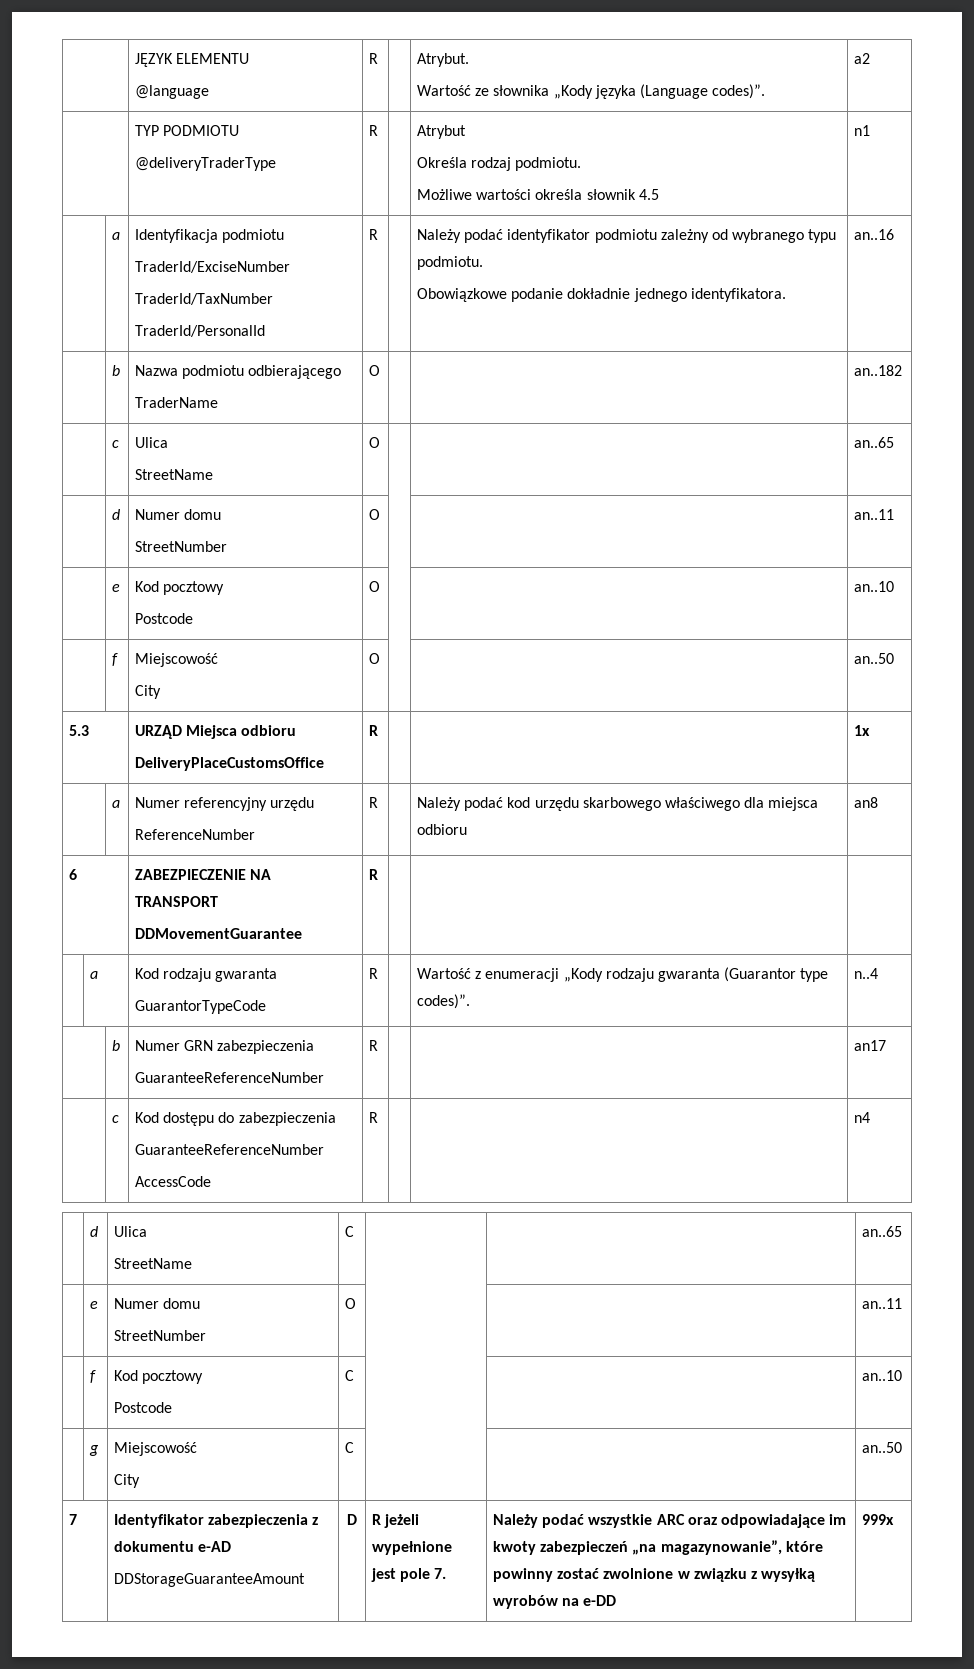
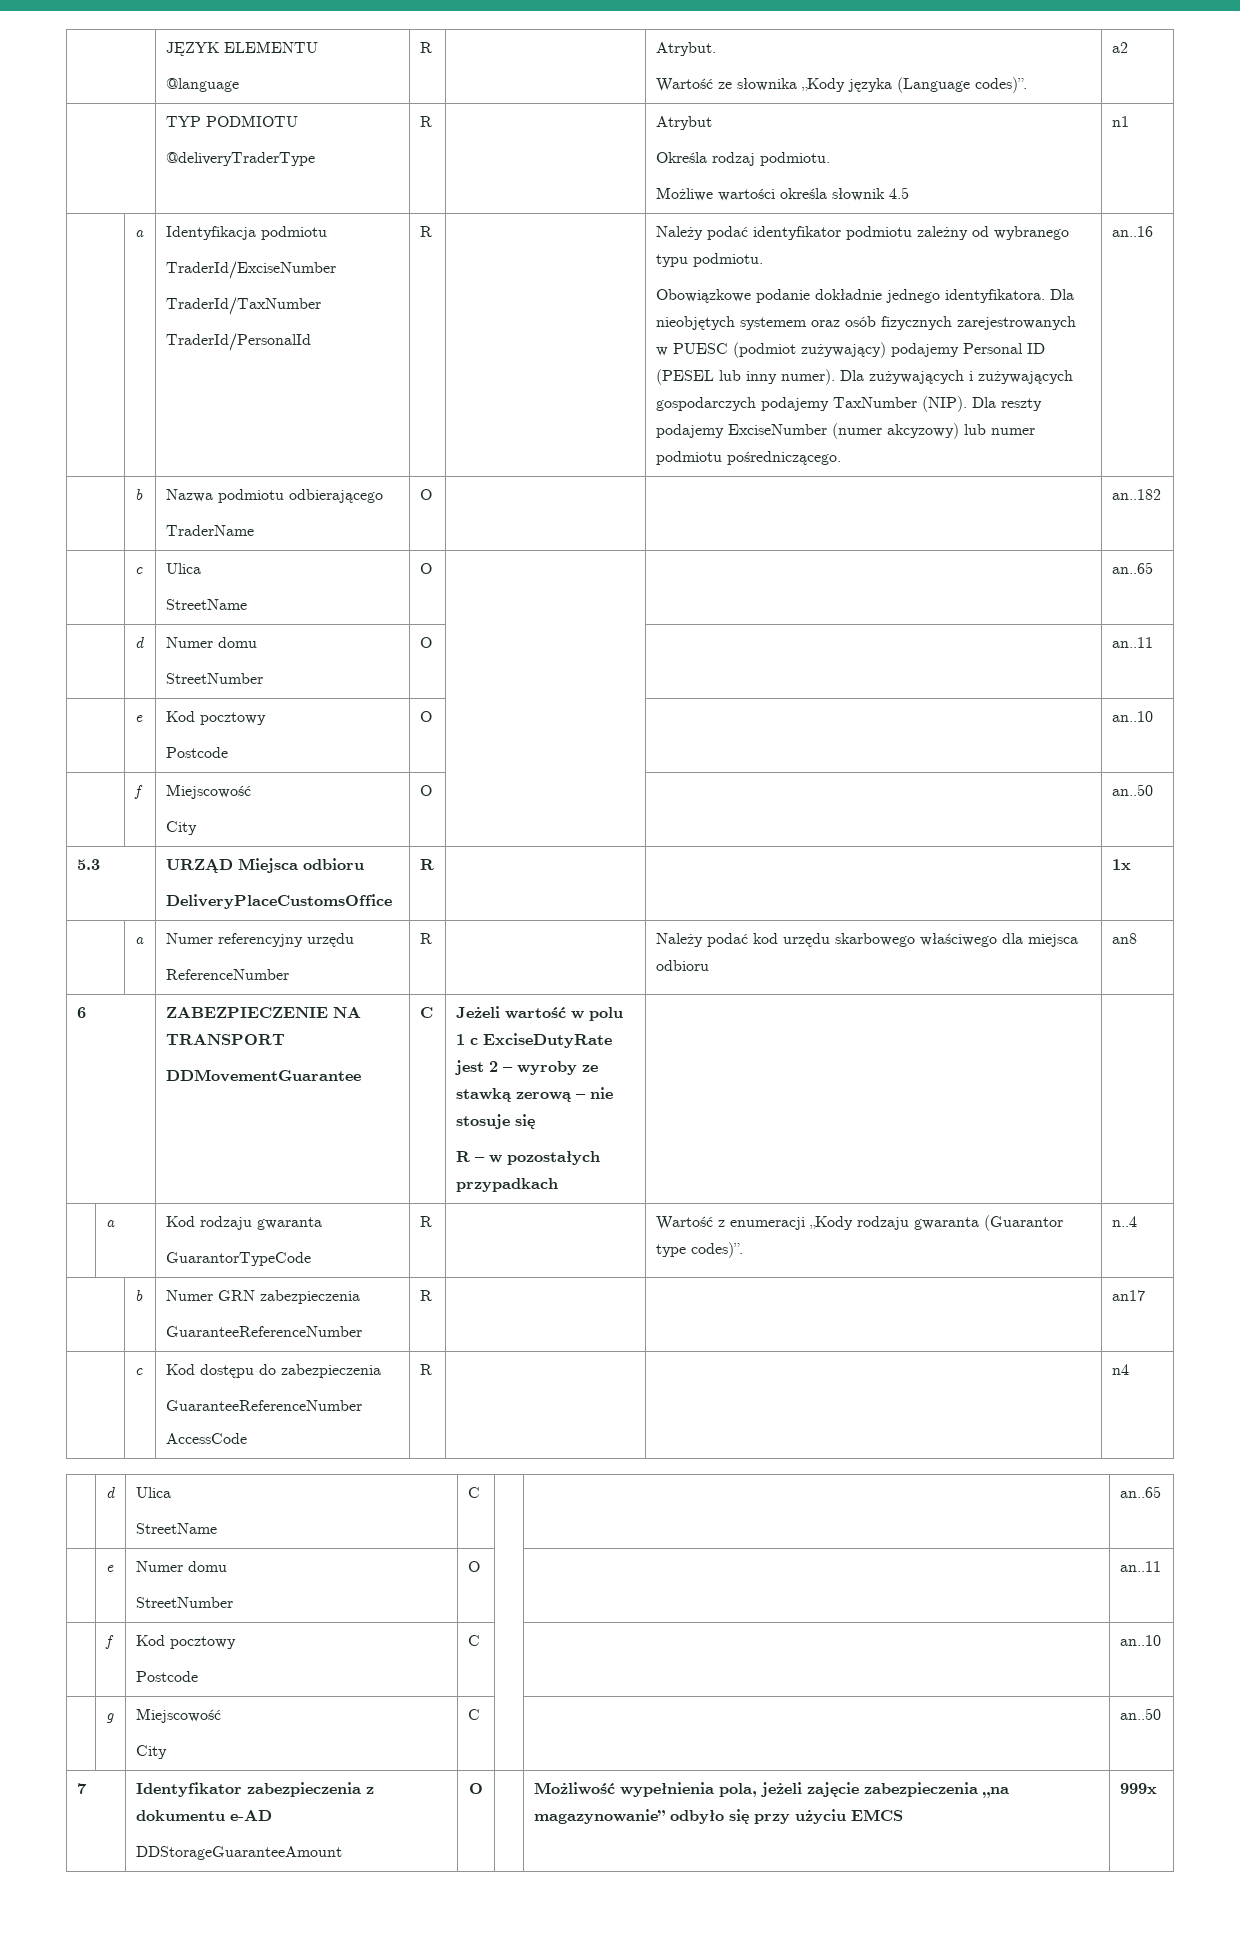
+ Dla nieobjętych systemem oraz osób fizycznych zarejestrowanych w PUESC (podmiot zużywający) podajemy Personal ID (PESEL lub inny numer). Dla zużywających i zużywających gospodarczych podajemy TaxNumber (NIP). Dla reszty podajemy ExciseNumber (numer akcyzowy) lub numer podmiotu pośredniczącego.
  6 | ZABEZPIECZENIE NA TRANSPORT
- DDMovementGuarantee | R | | |
+ DDMovementGuarantee | C | Jeżeli wartość w polu 1 c ExciseDutyRate jest 2 – wyroby ze stawką zerową – nie stosuje się
+ R – w pozostałych przypadkach | |
  7 | Identyfikator zabezpieczenia z dokumentu e-AD
- DDStorageGuaranteeAmount | D | R jeżeli wypełnione jest pole 7. | Należy podać wszystkie ARC oraz odpowiadające im kwoty zabezpieczeń „na magazynowanie”, które powinny zostać zwolnione w związku z wysyłką wyrobów na e-DD | 999x
+ DDStorageGuaranteeAmount | O | | Możliwość wypełnienia pola, jeżeli zajęcie zabezpieczenia „na magazynowanie” odbyło się przy użyciu EMCS | 999x

